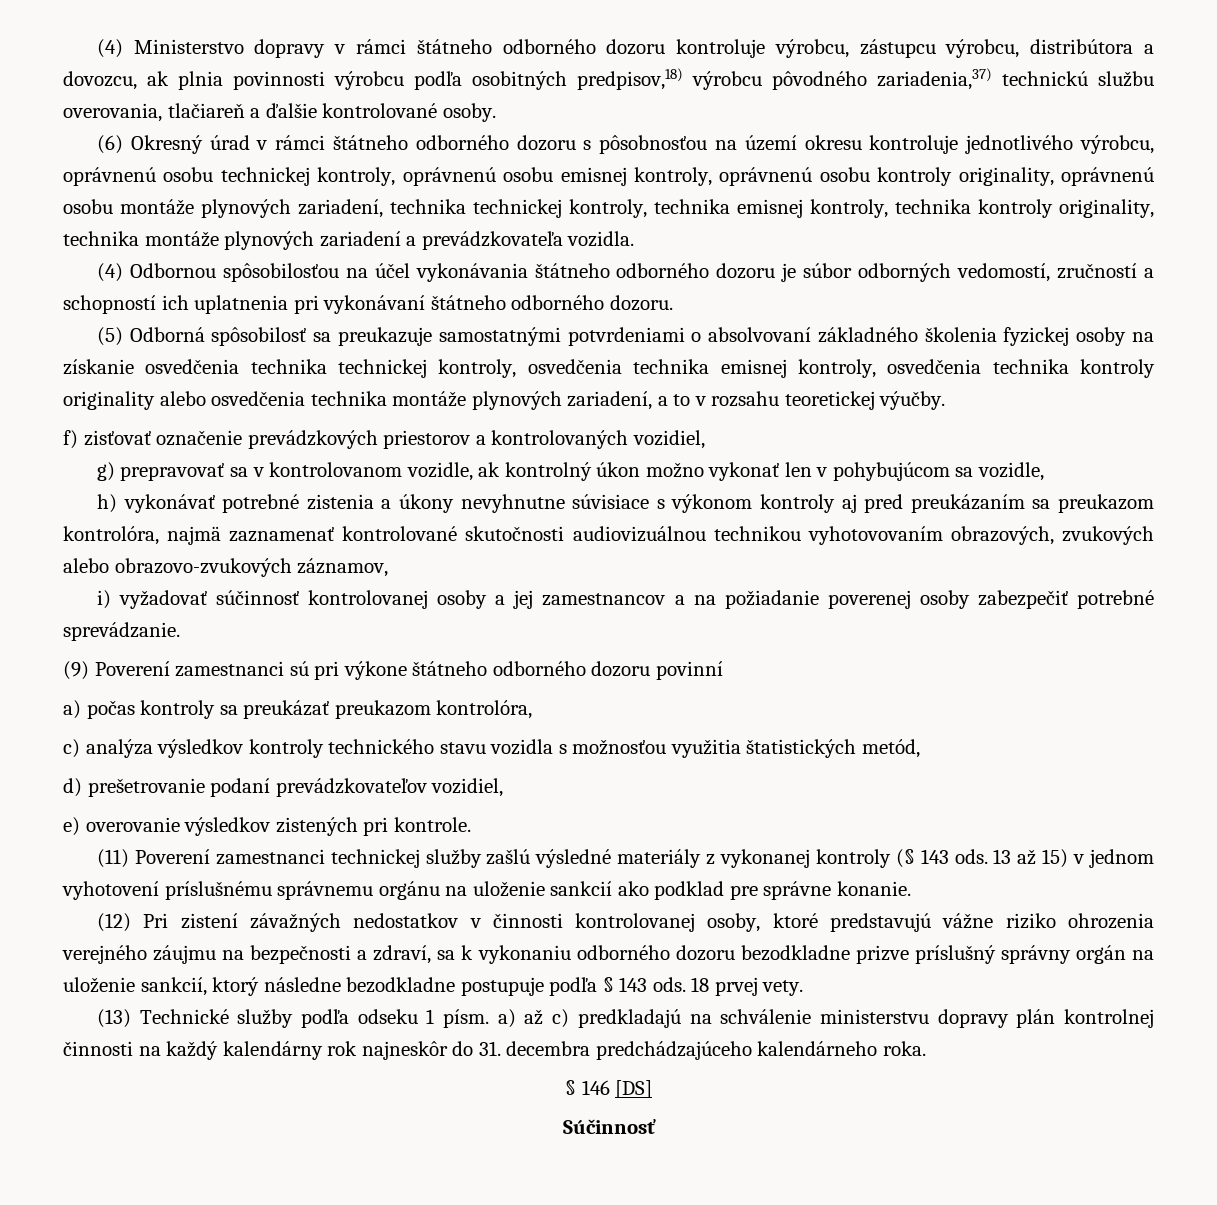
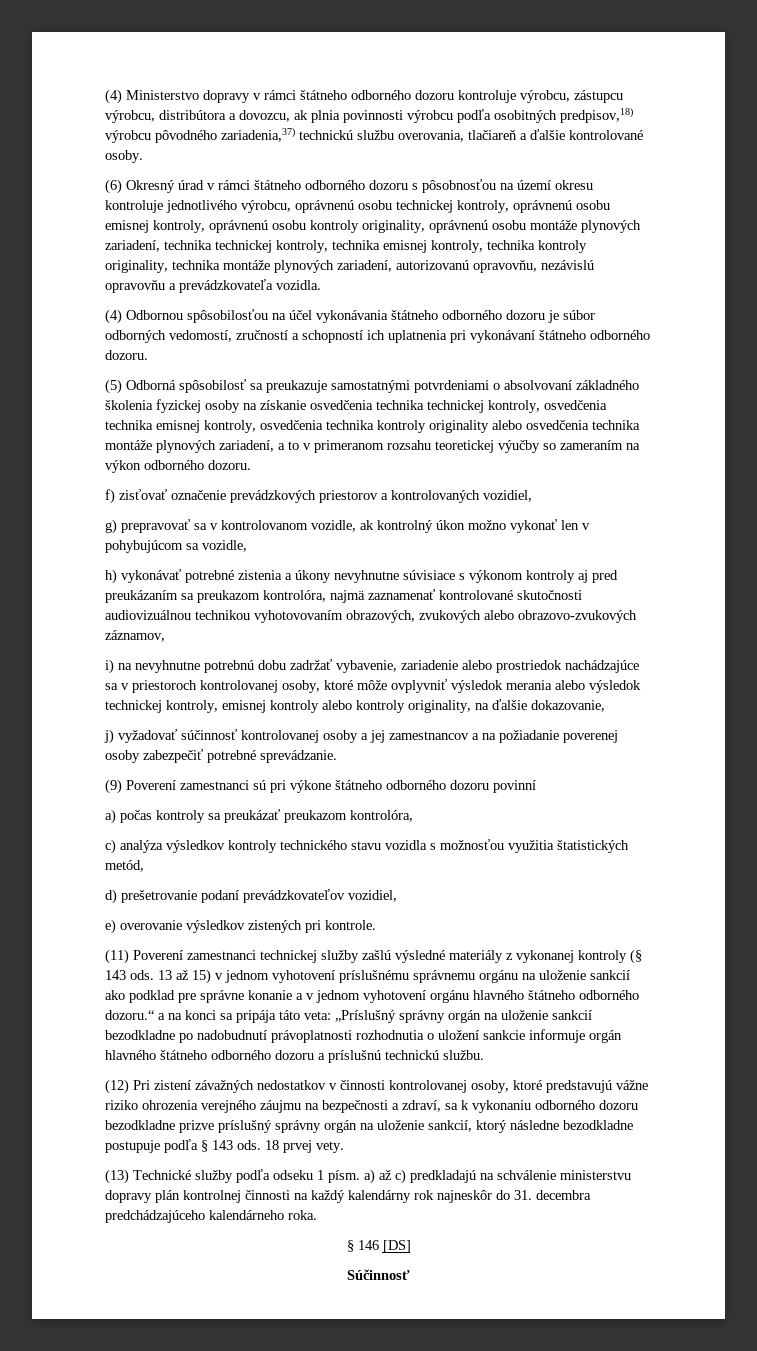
- (6) Okresný úrad v rámci štátneho odborného dozoru s pôsobnosťou na území okresu kontroluje jednotlivého výrobcu, oprávnenú osobu technickej kontroly, oprávnenú osobu emisnej kontroly, oprávnenú osobu kontroly originality, oprávnenú osobu montáže plynových zariadení, technika technickej kontroly, technika emisnej kontroly, technika kontroly originality, technika montáže plynových zariadení a prevádzkovateľa vozidla.
+ (6) Okresný úrad v rámci štátneho odborného dozoru s pôsobnosťou na území okresu kontroluje jednotlivého výrobcu, oprávnenú osobu technickej kontroly, oprávnenú osobu emisnej kontroly, oprávnenú osobu kontroly originality, oprávnenú osobu montáže plynových zariadení, technika technickej kontroly, technika emisnej kontroly, technika kontroly originality, technika montáže plynových zariadení, autorizovanú opravovňu, nezávislú opravovňu a prevádzkovateľa vozidla.
- (5) Odborná spôsobilosť sa preukazuje samostatnými potvrdeniami o absolvovaní základného školenia fyzickej osoby na získanie osvedčenia technika technickej kontroly, osvedčenia technika emisnej kontroly, osvedčenia technika kontroly originality alebo osvedčenia technika montáže plynových zariadení, a to v rozsahu teoretickej výučby.
+ (5) Odborná spôsobilosť sa preukazuje samostatnými potvrdeniami o absolvovaní základného školenia fyzickej osoby na získanie osvedčenia technika technickej kontroly, osvedčenia technika emisnej kontroly, osvedčenia technika kontroly originality alebo osvedčenia technika montáže plynových zariadení, a to v primeranom rozsahu teoretickej výučby so zameraním na výkon odborného dozoru.
- i) vyžadovať súčinnosť kontrolovanej osoby a jej zamestnancov a na požiadanie poverenej osoby zabezpečiť potrebné sprevádzanie.
+ i) na nevyhnutne potrebnú dobu zadržať vybavenie, zariadenie alebo prostriedok nachádzajúce sa v priestoroch kontrolovanej osoby, ktoré môže ovplyvniť výsledok merania alebo výsledok technickej kontroly, emisnej kontroly alebo kontroly originality, na ďalšie dokazovanie,
+ j) vyžadovať súčinnosť kontrolovanej osoby a jej zamestnancov a na požiadanie poverenej osoby zabezpečiť potrebné sprevádzanie.
- 13 až 15) v jednom vyhotovení príslušnému správnemu orgánu na uloženie sankcií ako podklad pre správne konanie.
+ 13 až 15) v jednom vyhotovení príslušnému správnemu orgánu na uloženie sankcií ako podklad pre správne konanie a v jednom vyhotovení orgánu hlavného štátneho odborného dozoru.“ a na konci sa pripája táto veta: „Príslušný správny orgán na uloženie sankcií bezodkladne po nadobudnutí právoplatnosti rozhodnutia o uložení sankcie informuje orgán hlavného štátneho odborného dozoru a príslušnú technickú službu.

